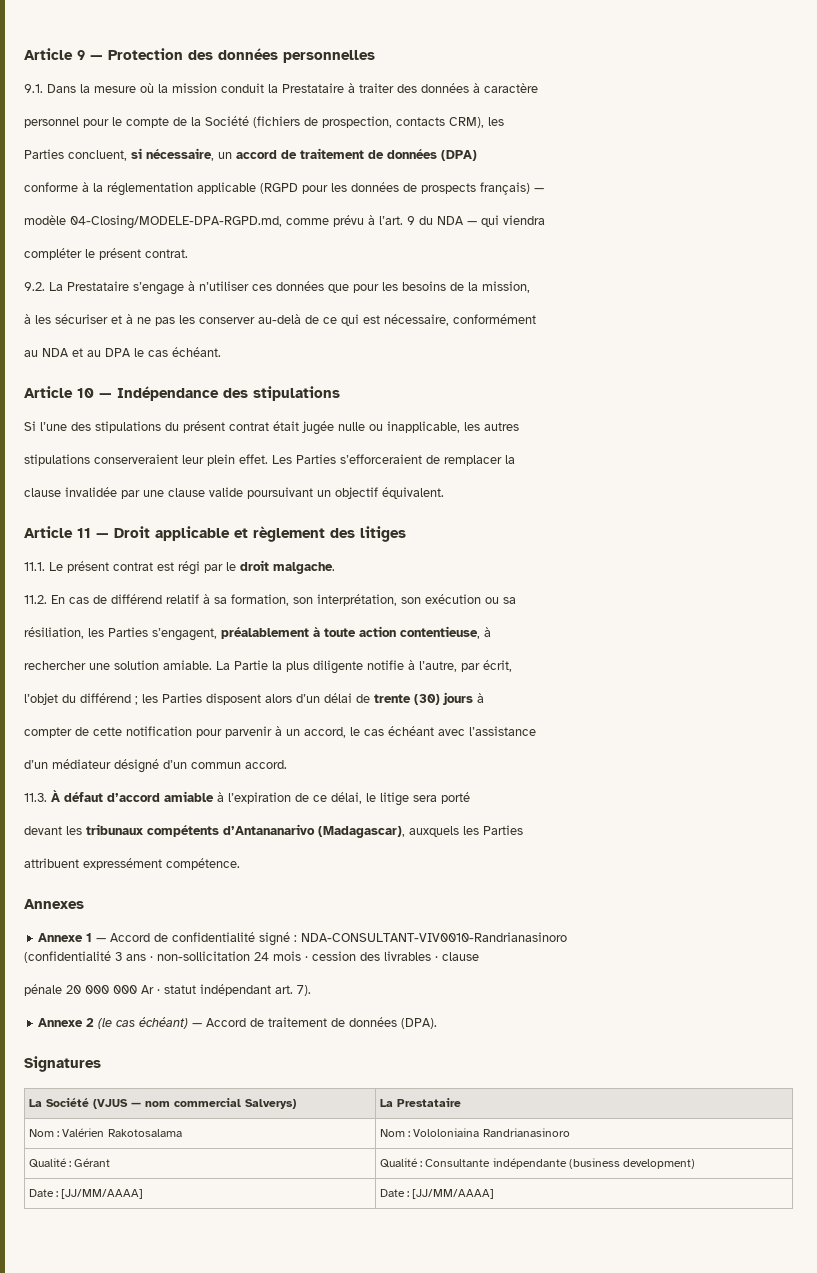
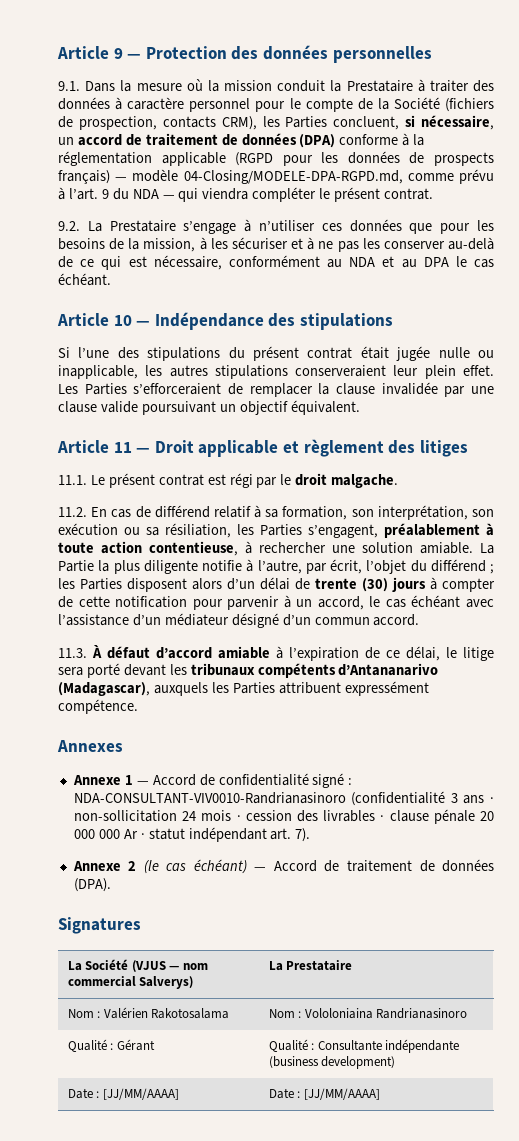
- 9.1. Dans la mesure où la mission conduit la Prestataire à traiter des données à caractère
- personnel pour le compte de la Société (fichiers de prospection, contacts CRM), les
- Parties concluent, si nécessaire, un accord de traitement de données (DPA)
- conforme à la réglementation applicable (RGPD pour les données de prospects français) —
- modèle 04-Closing/MODELE-DPA-RGPD.md, comme prévu à l’art.
+ 9.1. Dans la mesure où la mission conduit la Prestataire à traiter des données à caractère personnel pour le compte de la Société (fichiers de prospection, contacts CRM), les Parties concluent, si nécessaire, un accord de traitement de données (DPA) conforme à la réglementation applicable (RGPD pour les données de prospects français) — modèle 04-Closing/MODELE-DPA-RGPD.md, comme prévu à l’art.
- 9 du NDA — qui viendra
- compléter le présent contrat.
+ 9 du NDA — qui viendra compléter le présent contrat.
- 9.2. La Prestataire s’engage à n’utiliser ces données que pour les besoins de la mission,
- à les sécuriser et à ne pas les conserver au-delà de ce qui est nécessaire, conformément
- au NDA et au DPA le cas échéant.
+ 9.2. La Prestataire s’engage à n’utiliser ces données que pour les besoins de la mission, à les sécuriser et à ne pas les conserver au-delà de ce qui est nécessaire, conformément au NDA et au DPA le cas échéant.
- Si l’une des stipulations du présent contrat était jugée nulle ou inapplicable, les autres
- stipulations conserveraient leur plein effet.
+ Si l’une des stipulations du présent contrat était jugée nulle ou inapplicable, les autres stipulations conserveraient leur plein effet.
- Les Parties s’efforceraient de remplacer la
- clause invalidée par une clause valide poursuivant un objectif équivalent.
+ Les Parties s’efforceraient de remplacer la clause invalidée par une clause valide poursuivant un objectif équivalent.
- 11.2. En cas de différend relatif à sa formation, son interprétation, son exécution ou sa
- résiliation, les Parties s’engagent, préalablement à toute action contentieuse, à
- rechercher une solution amiable.
+ 11.2. En cas de différend relatif à sa formation, son interprétation, son exécution ou sa résiliation, les Parties s’engagent, préalablement à toute action contentieuse, à rechercher une solution amiable.
- La Partie la plus diligente notifie à l’autre, par écrit,
- l’objet du différend ; les Parties disposent alors d’un délai de trente (30) jours à
- compter de cette notification pour parvenir à un accord, le cas échéant avec l’assistance
- d’un médiateur désigné d’un commun accord.
+ La Partie la plus diligente notifie à l’autre, par écrit, l’objet du différend ; les Parties disposent alors d’un délai de trente (30) jours à compter de cette notification pour parvenir à un accord, le cas échéant avec l’assistance d’un médiateur désigné d’un commun accord.
- 11.3. À défaut d’accord amiable à l’expiration de ce délai, le litige sera porté
- devant les tribunaux compétents d’Antananarivo (Madagascar), auxquels les Parties
- attribuent expressément compétence.
+ 11.3. À défaut d’accord amiable à l’expiration de ce délai, le litige sera porté devant les tribunaux compétents d’Antananarivo (Madagascar), auxquels les Parties attribuent expressément compétence.
- Annexe 1 — Accord de confidentialité signé : NDA-CONSULTANT-VIV0010-Randrianasinoro
- (confidentialité 3 ans · non-sollicitation 24 mois · cession des livrables · clause
- pénale 20 000 000 Ar · statut indépendant art. 7).
+ Annexe 1 — Accord de confidentialité signé : NDA-CONSULTANT-VIV0010-Randrianasinoro (confidentialité 3 ans · non-sollicitation 24 mois · cession des livrables · clause pénale 20 000 000 Ar · statut indépendant art. 7).

